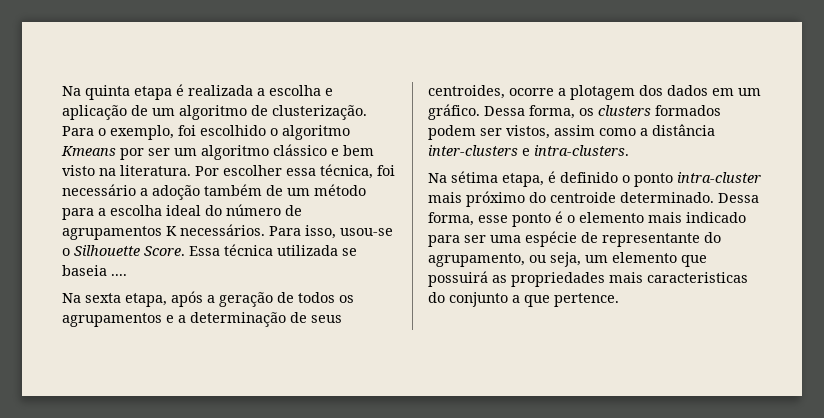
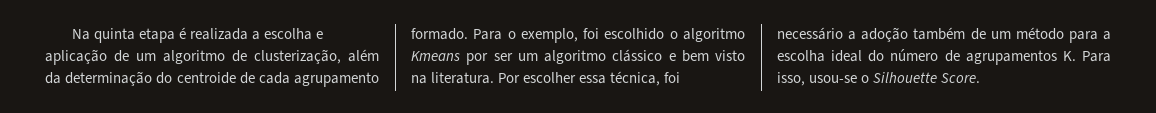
- Na quinta etapa é realizada a escolha e aplicação de um algoritmo de clusterização.
+ Na quinta etapa é realizada a escolha e aplicação de um algoritmo de clusterização, além da determinação do centroide de cada agrupamento formado.
- Por escolher essa técnica, foi necessário a adoção também de um método para a escolha ideal do número de agrupamentos K necessários. Para isso, usou-se o Silhouette Score. Essa técnica utilizada se baseia ....
- Na sexta etapa, após a geração de todos os agrupamentos e a determinação de seus centroides, ocorre a plotagem dos dados em um gráfico. Dessa forma, os clusters formados podem ser vistos, assim como a distância inter-clusters e intra-clusters.
- Na sétima etapa, é definido o ponto intra-cluster mais próximo do centroide determinado. Dessa forma, esse ponto é o elemento mais indicado para ser uma espécie de representante do agrupamento, ou seja, um elemento que possuirá as propriedades mais caracteristicas do conjunto a que pertence.
+ Por escolher essa técnica, foi necessário a adoção também de um método para a escolha ideal do número de agrupamentos K. Para isso, usou-se o Silhouette Score.

